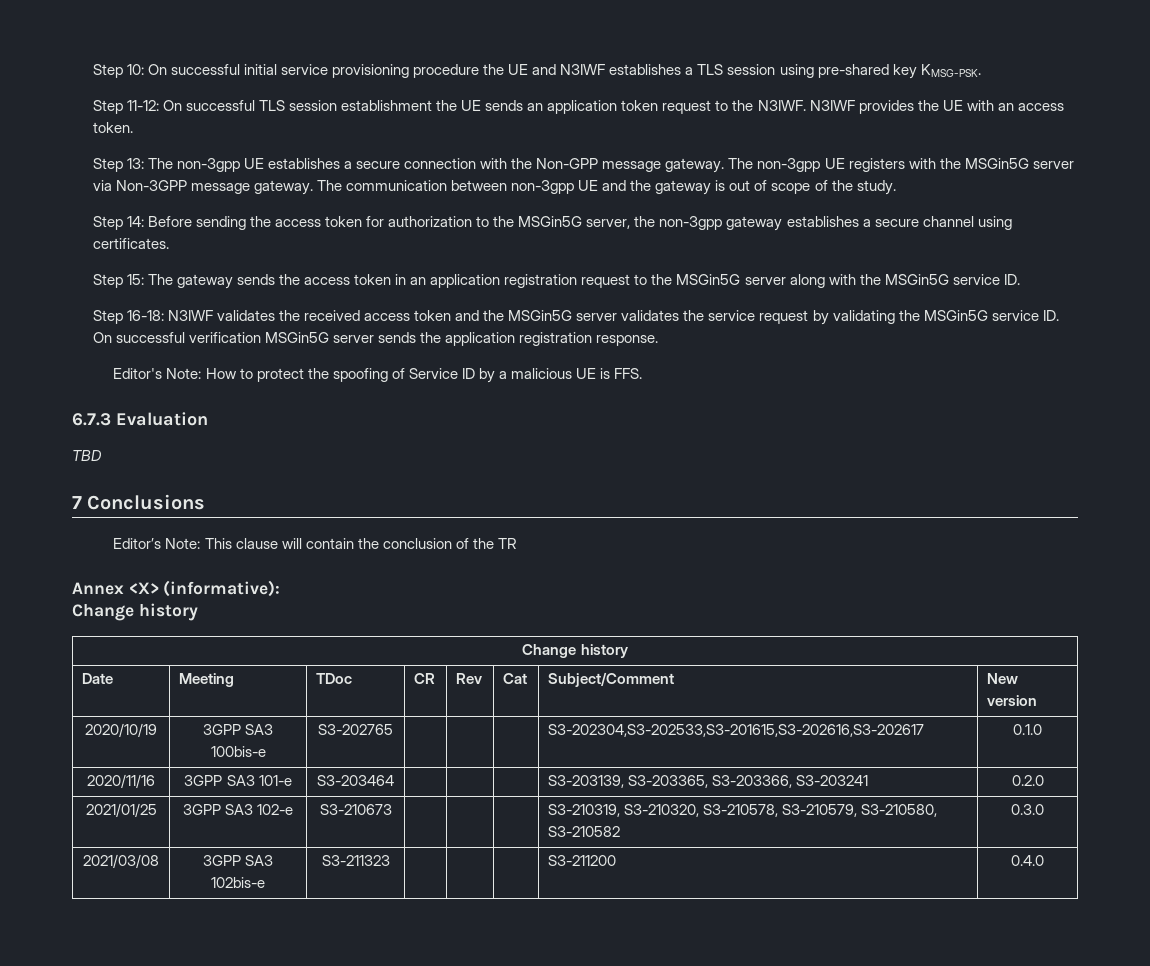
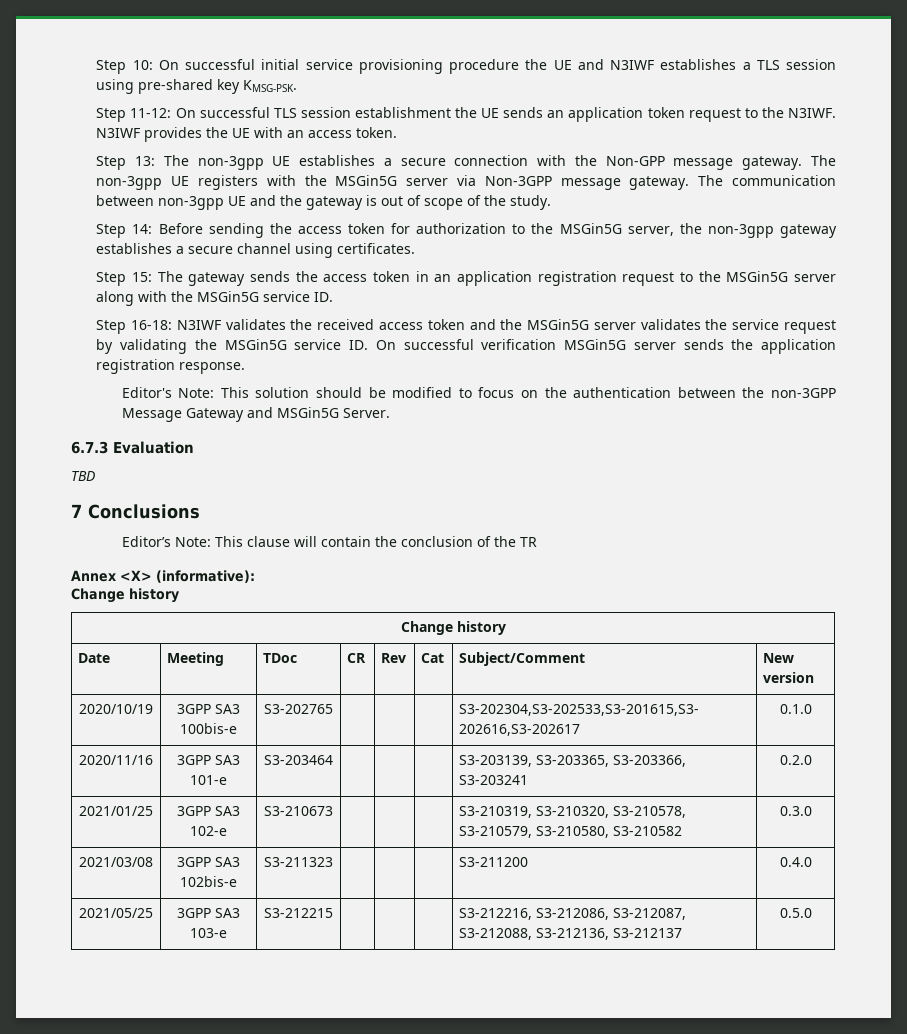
- Editor's Note: How to protect the spoofing of Service ID by a malicious UE is FFS.
+ Editor's Note: This solution should be modified to focus on the authentication between the non-3GPP Message Gateway and MSGin5G Server.
+ 2021/05/25 | 3GPP SA3 103-e | S3-212215 | | | | S3-212216, S3-212086, S3-212087, S3-212088, S3-212136, S3-212137 | 0.5.0

